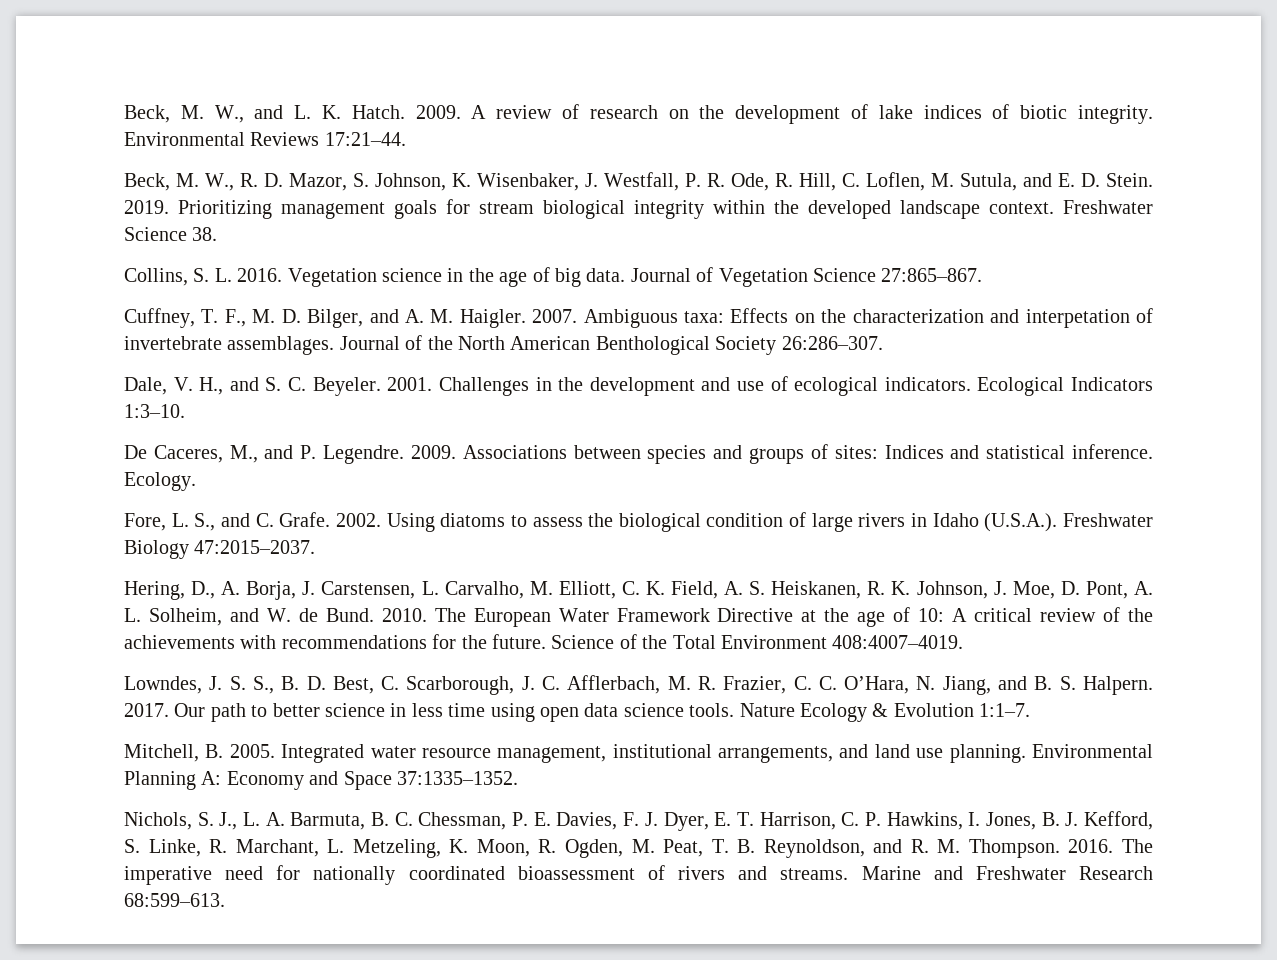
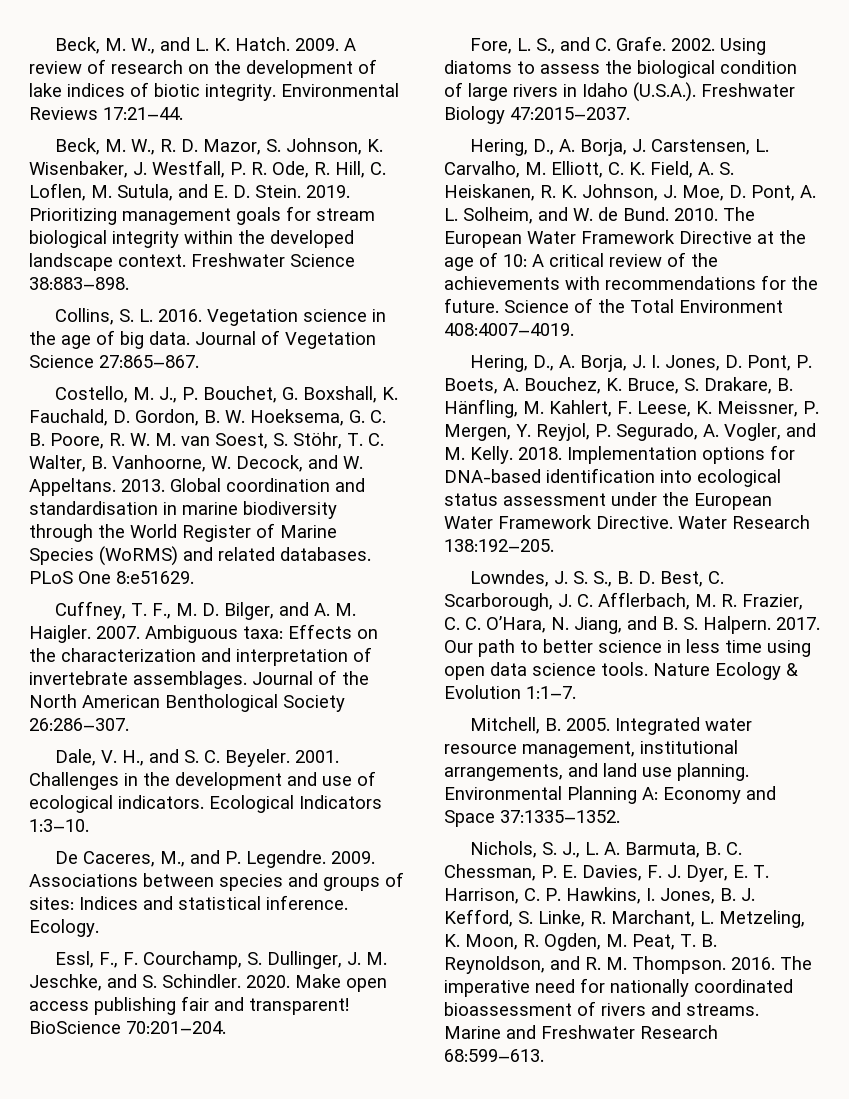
- Freshwater Science 38.
+ Freshwater Science 38:883–898.
+ Costello, M. J., P. Bouchet, G. Boxshall, K. Fauchald, D. Gordon, B. W. Hoeksema, G. C. B. Poore, R. W. M. van Soest, S. Stöhr, T. C. Walter, B. Vanhoorne, W. Decock, and W. Appeltans. 2013. Global coordination and standardisation in marine biodiversity through the World Register of Marine Species (WoRMS) and related databases. PLoS One 8:e51629.
- Ambiguous taxa: Effects on the characterization and interpetation of invertebrate assemblages.
+ Ambiguous taxa: Effects on the characterization and interpretation of invertebrate assemblages.
+ Essl, F., F. Courchamp, S. Dullinger, J. M. Jeschke, and S. Schindler. 2020. Make open access publishing fair and transparent! BioScience 70:201–204.
+ Hering, D., A. Borja, J. I. Jones, D. Pont, P. Boets, A. Bouchez, K. Bruce, S. Drakare, B. Hänfling, M. Kahlert, F. Leese, K. Meissner, P. Mergen, Y. Reyjol, P. Segurado, A. Vogler, and M. Kelly. 2018. Implementation options for DNA-based identification into ecological status assessment under the European Water Framework Directive. Water Research 138:192–205.

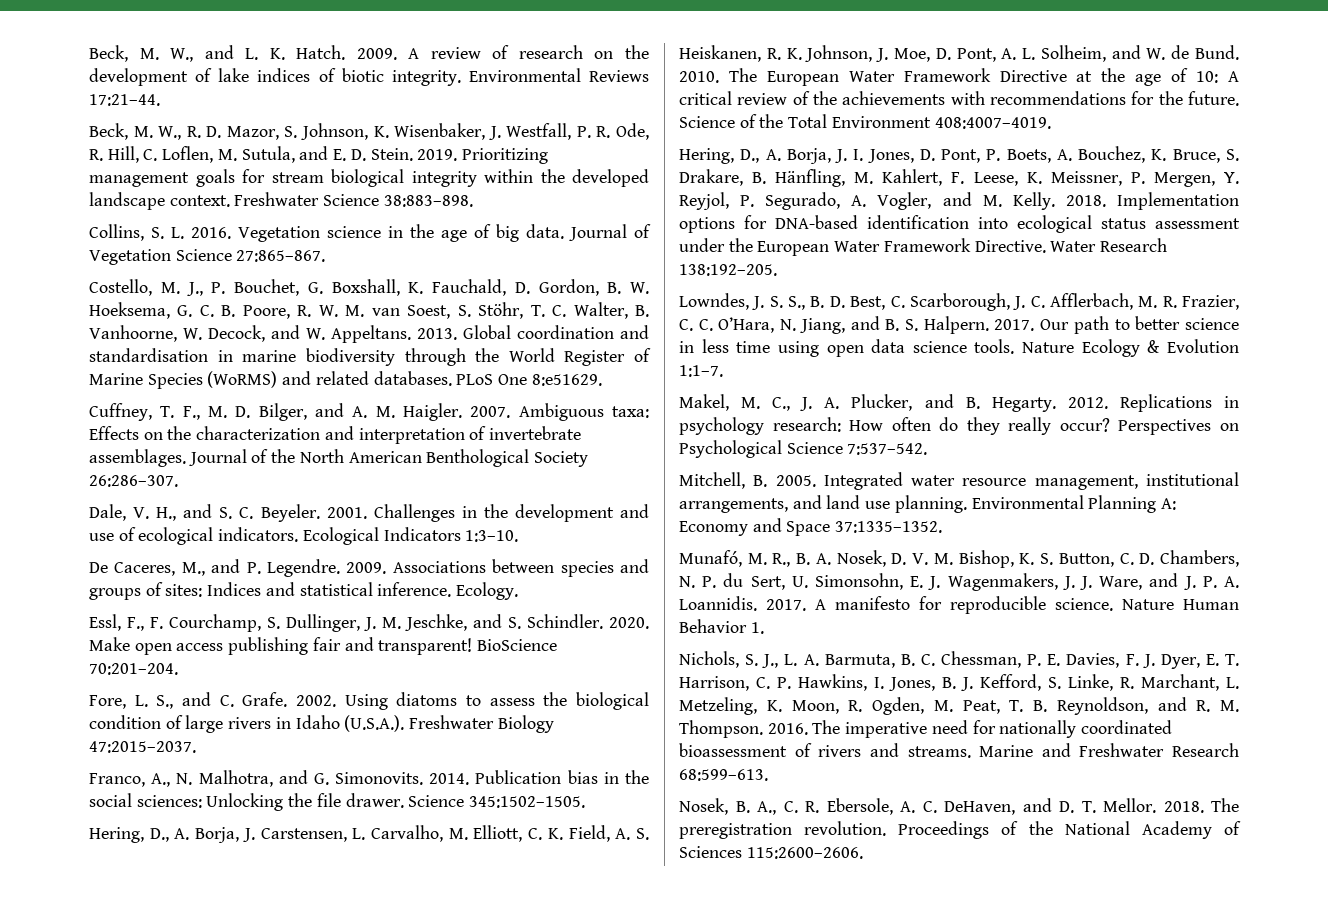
+ Franco, A., N. Malhotra, and G. Simonovits. 2014. Publication bias in the social sciences: Unlocking the file drawer. Science 345:1502–1505.
+ Makel, M. C., J. A. Plucker, and B. Hegarty. 2012. Replications in psychology research: How often do they really occur? Perspectives on Psychological Science 7:537–542.
+ Munafó, M. R., B. A. Nosek, D. V. M. Bishop, K. S. Button, C. D. Chambers, N. P. du Sert, U. Simonsohn, E. J. Wagenmakers, J. J. Ware, and J. P. A. Loannidis. 2017. A manifesto for reproducible science. Nature Human Behavior 1.
+ Nosek, B. A., C. R. Ebersole, A. C. DeHaven, and D. T. Mellor. 2018. The preregistration revolution. Proceedings of the National Academy of Sciences 115:2600–2606.

